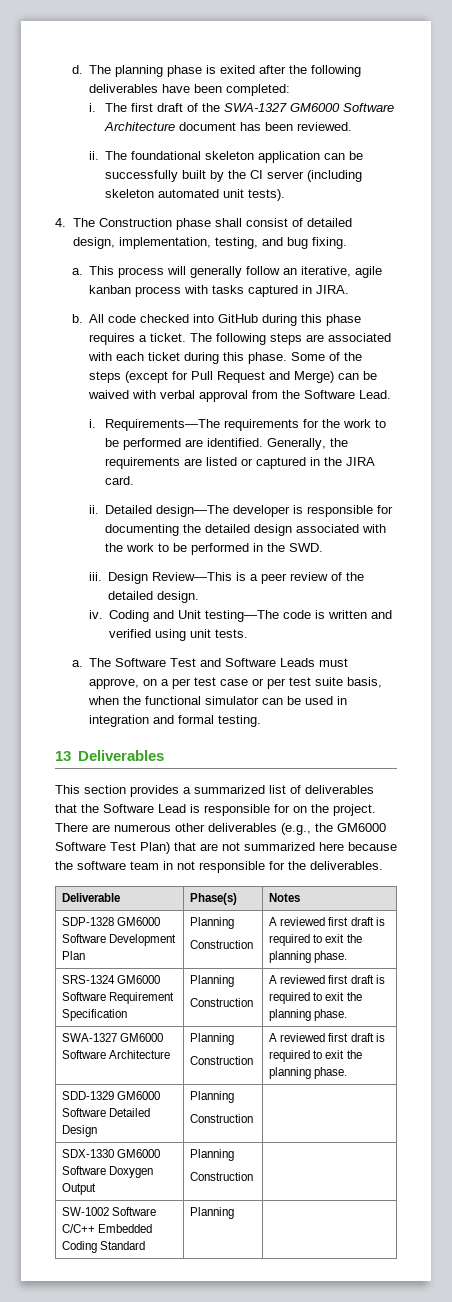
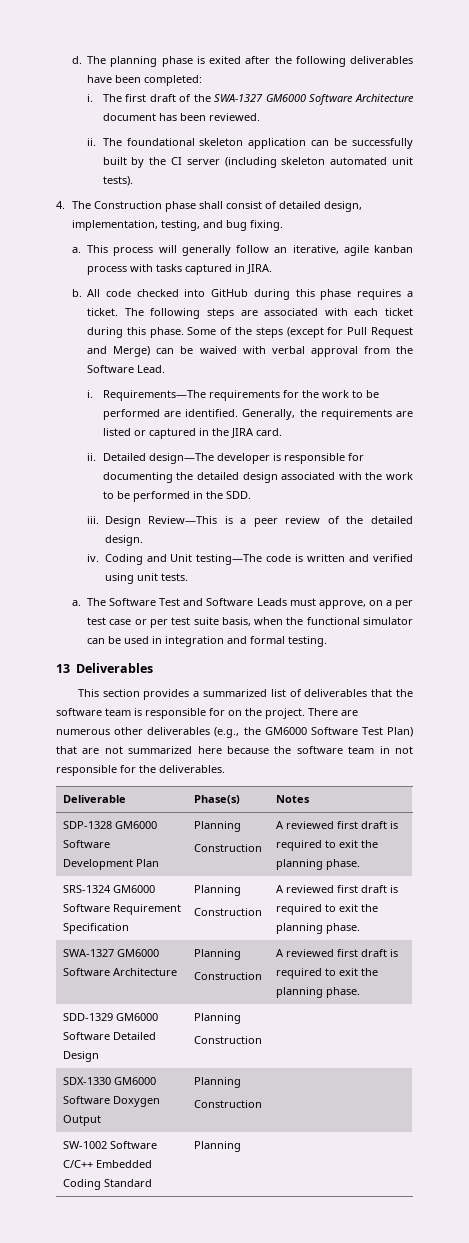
- Detailed design—The developer is responsible for documenting the detailed design associated with the work to be performed in the SWD.
+ Detailed design—The developer is responsible for documenting the detailed design associated with the work to be performed in the SDD.
- This section provides a summarized list of deliverables that the Software Lead is responsible for on the project.
+ This section provides a summarized list of deliverables that the software team is responsible for on the project.

